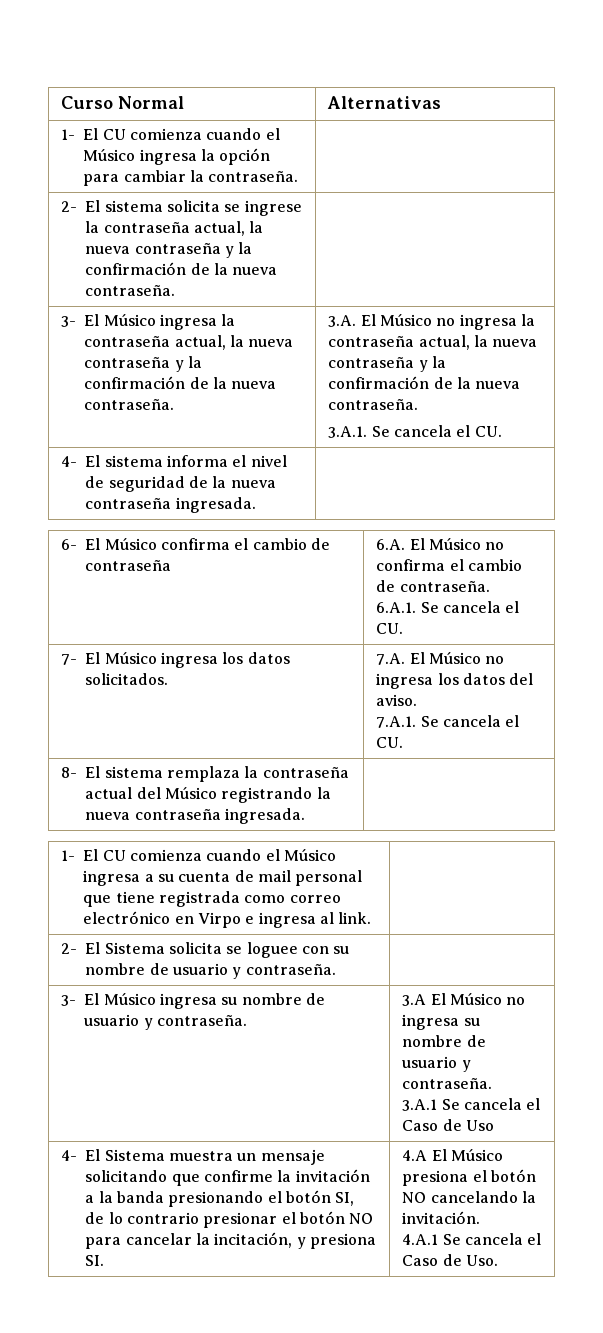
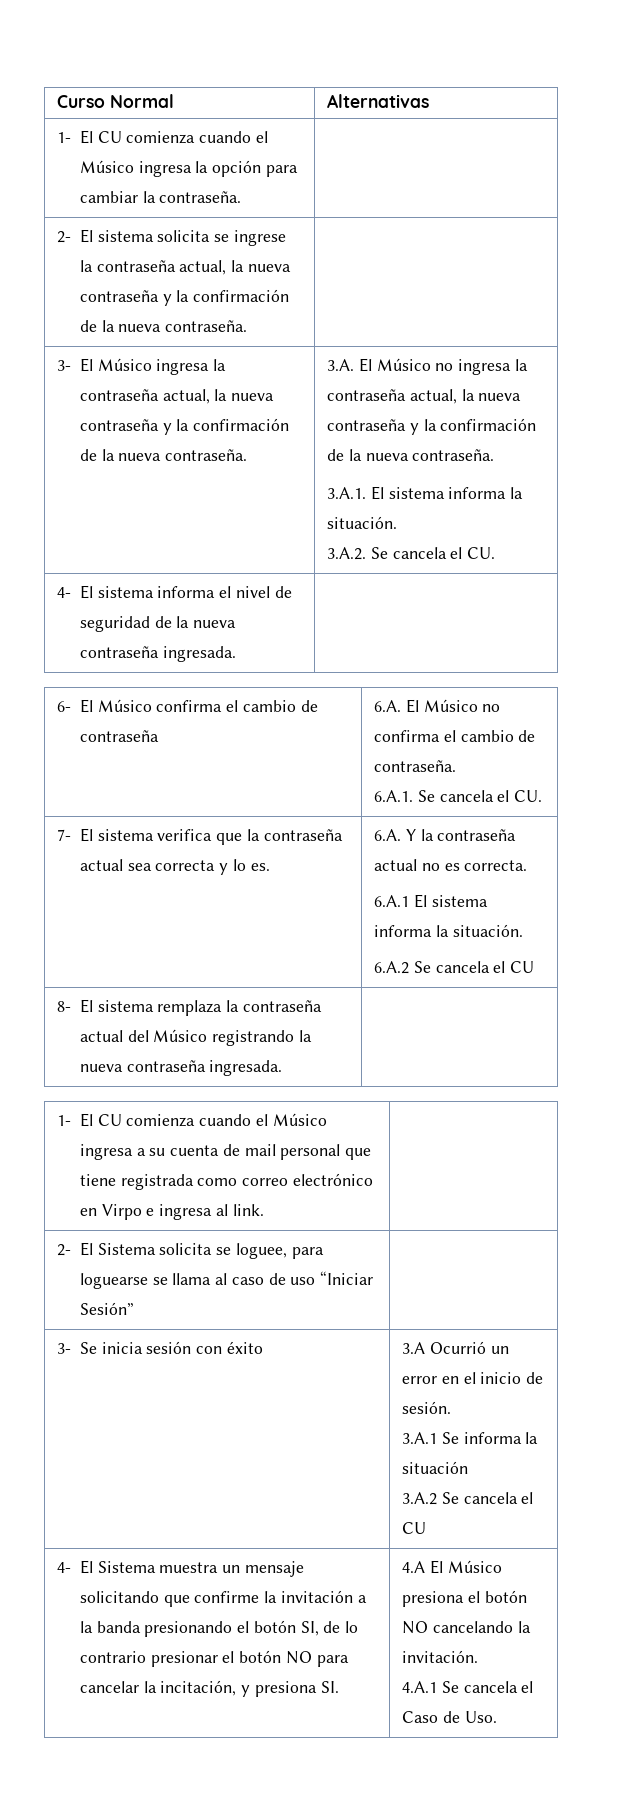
- 3.A.1. Se cancela el CU.
+ 3.A.1. El sistema informa la situación.
+ 3.A.2. Se cancela el CU.
- 7- El Músico ingresa los datos solicitados. | 7.A. El Músico no ingresa los datos del aviso.
- 7.A.1. Se cancela el CU.
+ 7- El sistema verifica que la contraseña actual sea correcta y lo es. | 6.A. Y la contraseña actual no es correcta.
+ 6.A.1 El sistema informa la situación.
+ 6.A.2 Se cancela el CU
- 2- El Sistema solicita se loguee con su nombre de usuario y contraseña. |
- 3- El Músico ingresa su nombre de usuario y contraseña. | 3.A El Músico no ingresa su nombre de usuario y contraseña.
- 3.A.1 Se cancela el Caso de Uso
+ 2- El Sistema solicita se loguee, para loguearse se llama al caso de uso “Iniciar Sesión” |
+ 3- Se inicia sesión con éxito | 3.A Ocurrió un error en el inicio de sesión.
+ 3.A.1 Se informa la situación
+ 3.A.2 Se cancela el CU

